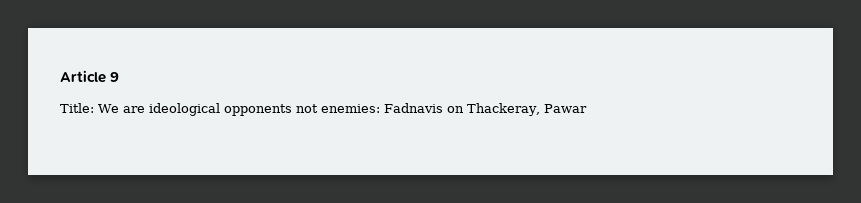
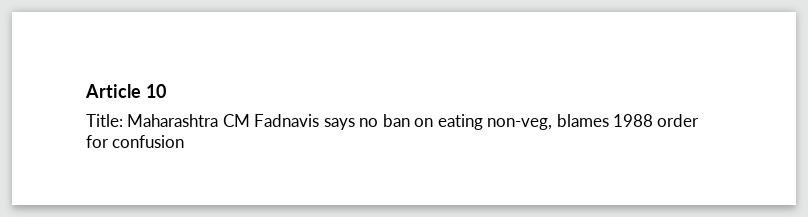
- Article 9
+ Article 10
- Title: We are ideological opponents not enemies: Fadnavis on Thackeray, Pawar
+ Title: Maharashtra CM Fadnavis says no ban on eating non-veg, blames 1988 order for confusion

